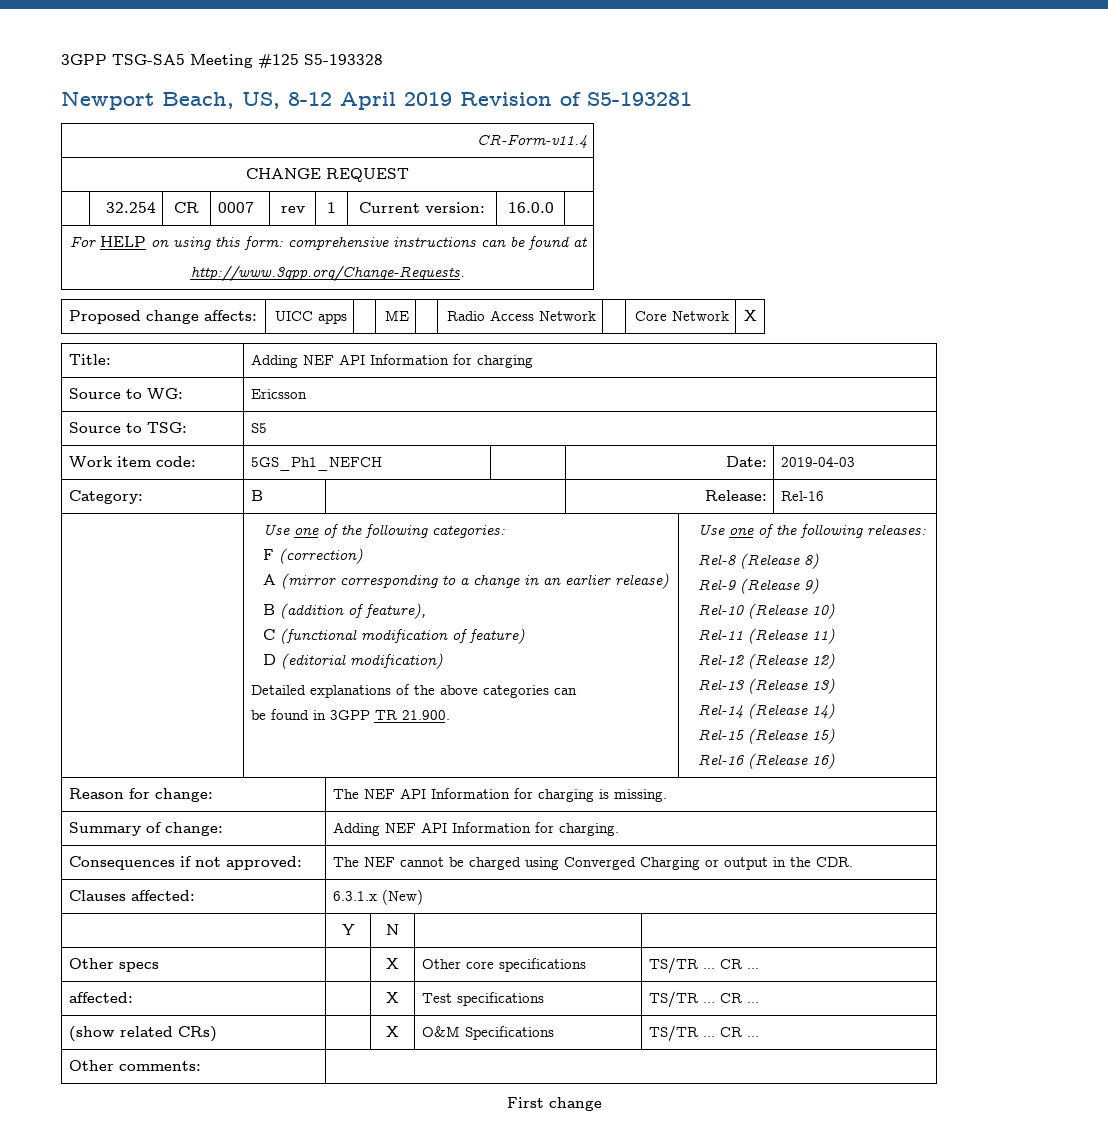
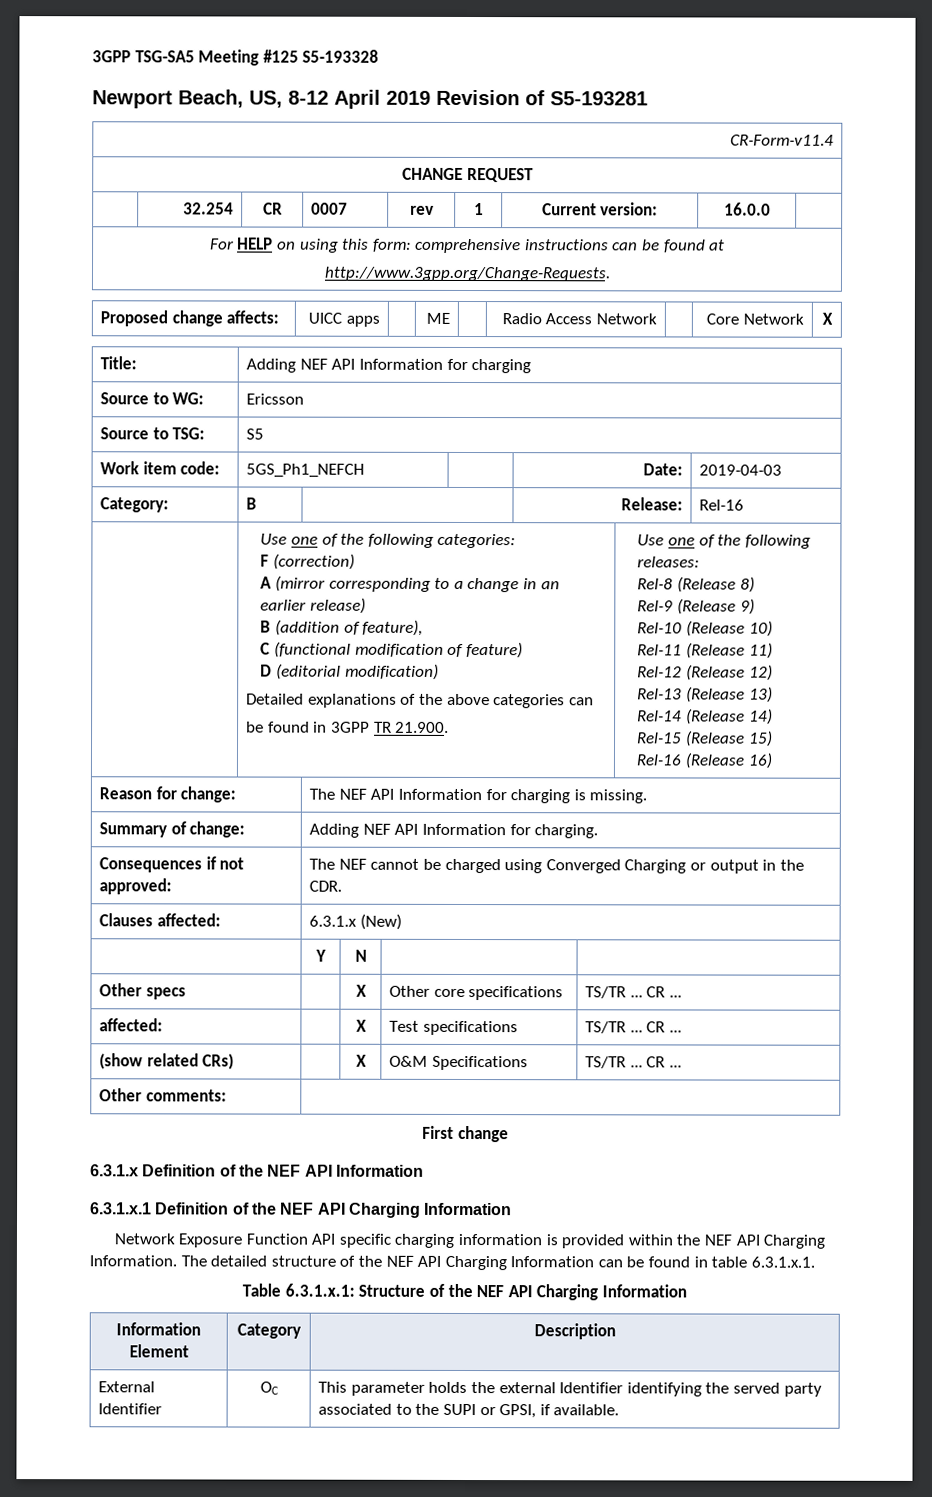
+ 6.3.1.x Definition of the NEF API Information
+ 6.3.1.x.1 Definition of the NEF API Charging Information
+ Network Exposure Function API specific charging information is provided within the NEF API Charging Information. The detailed structure of the NEF API Charging Information can be found in table 6.3.1.x.1.
+ Table 6.3.1.x.1: Structure of the NEF API Charging Information
+ Information Element | Category | Description
+ External Identifier | OC | This parameter holds the external Identifier identifying the served party associated to the SUPI or GPSI, if available.

